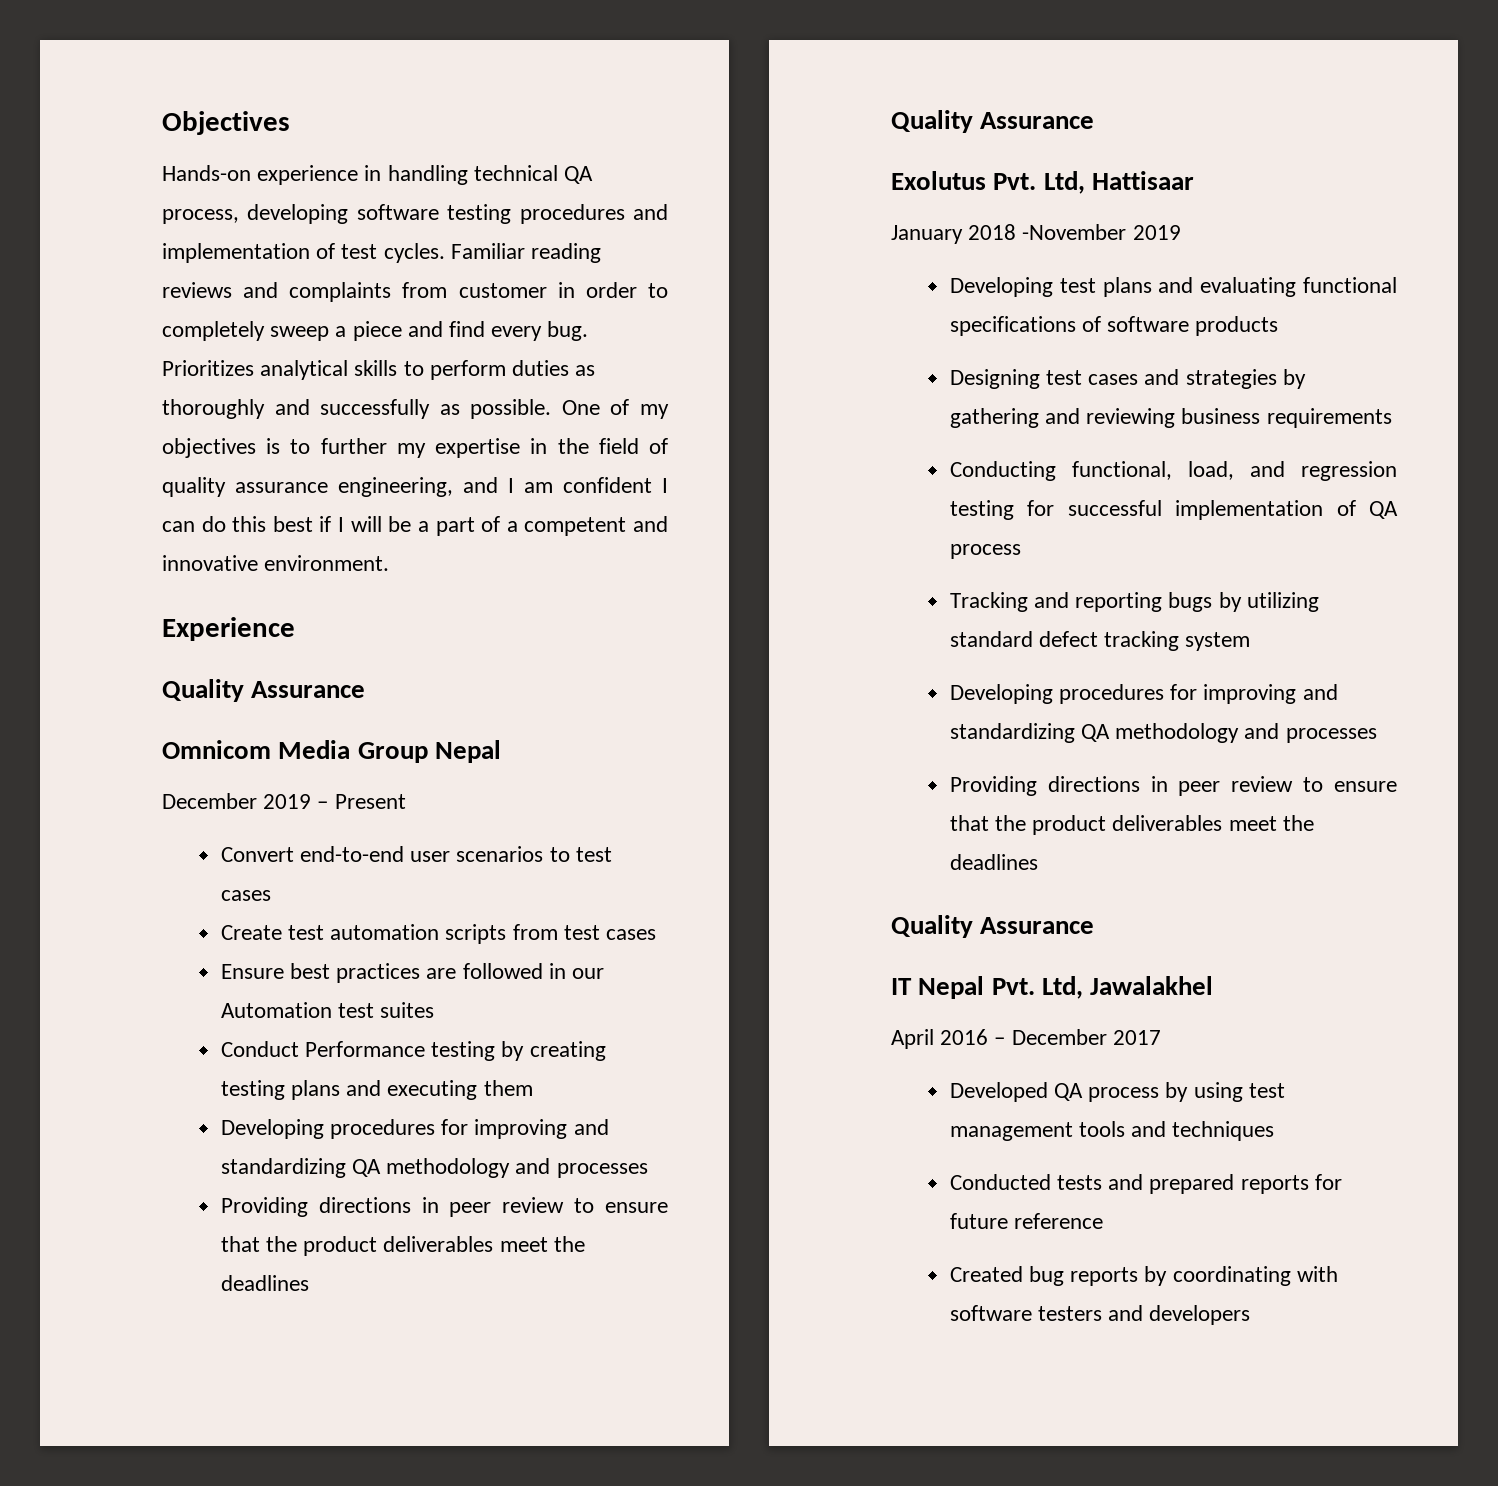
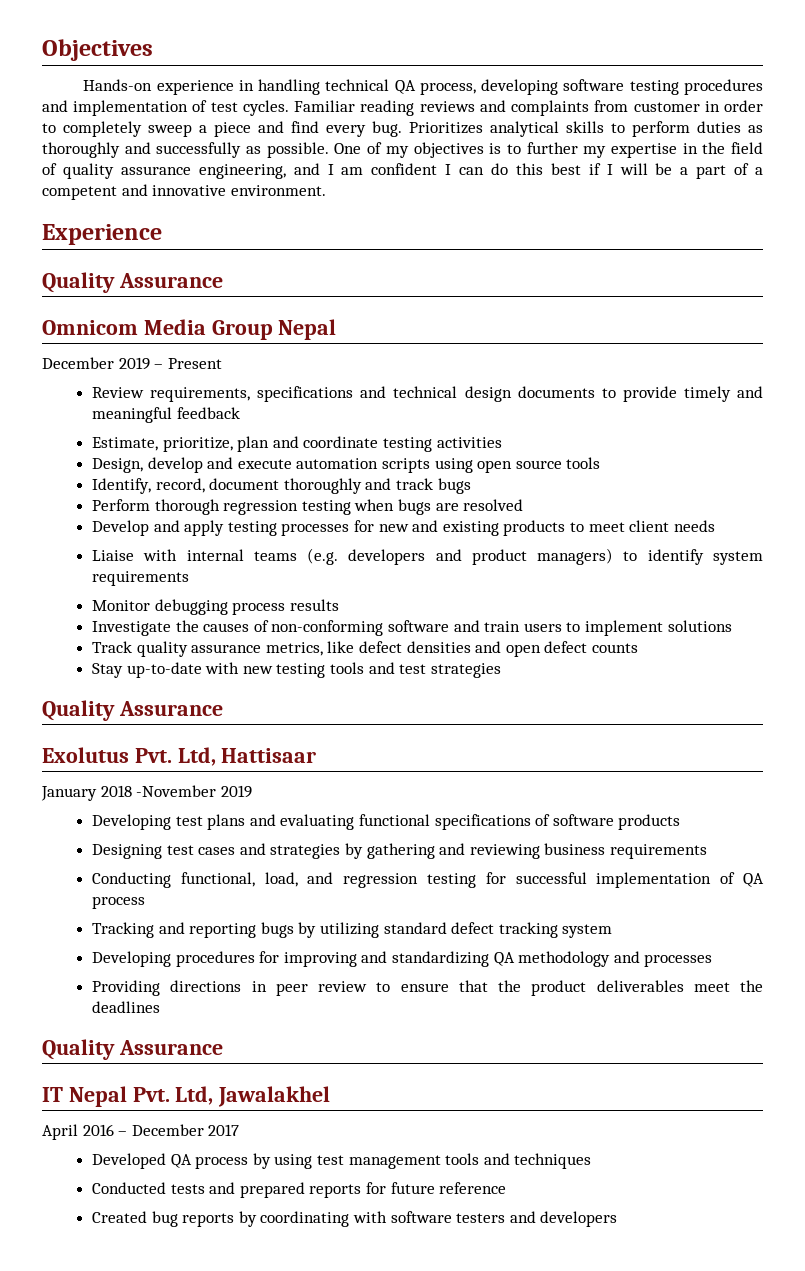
- Convert end-to-end user scenarios to test cases
- Create test automation scripts from test cases
- Ensure best practices are followed in our Automation test suites
- Conduct Performance testing by creating testing plans and executing them
- Developing procedures for improving and standardizing QA methodology and processes
- Providing directions in peer review to ensure that the product deliverables meet the deadlines
+ Review requirements, specifications and technical design documents to provide timely and meaningful feedback
+ Estimate, prioritize, plan and coordinate testing activities
+ Design, develop and execute automation scripts using open source tools
+ Identify, record, document thoroughly and track bugs
+ Perform thorough regression testing when bugs are resolved
+ Develop and apply testing processes for new and existing products to meet client needs
+ Liaise with internal teams (e.g. developers and product managers) to identify system requirements
+ Monitor debugging process results
+ Investigate the causes of non-conforming software and train users to implement solutions
+ Track quality assurance metrics, like defect densities and open defect counts
+ Stay up-to-date with new testing tools and test strategies

